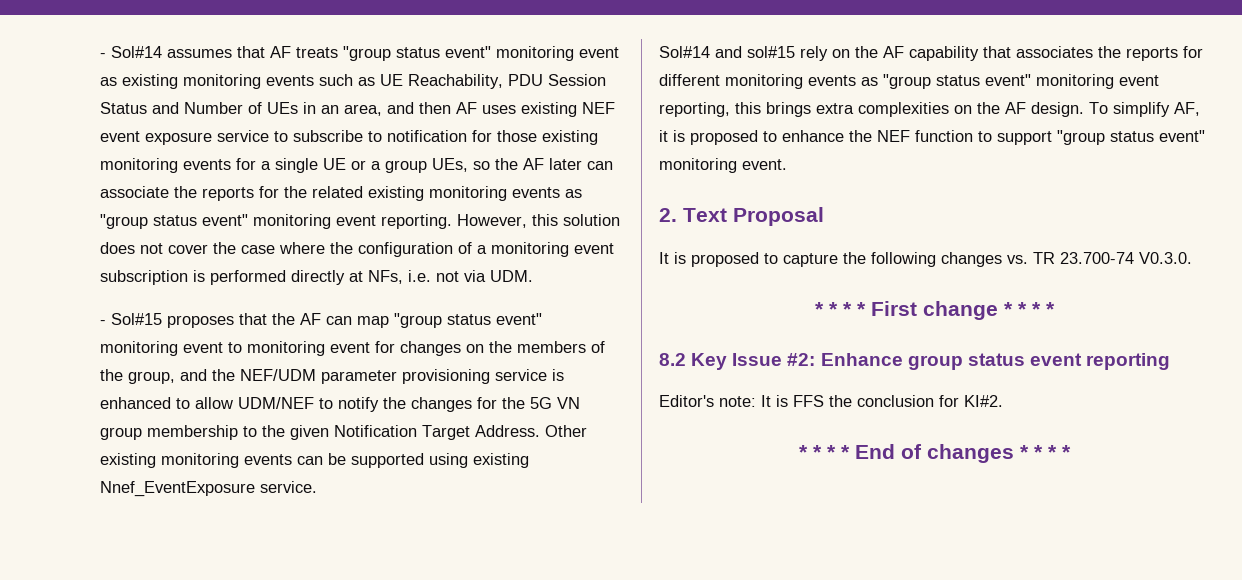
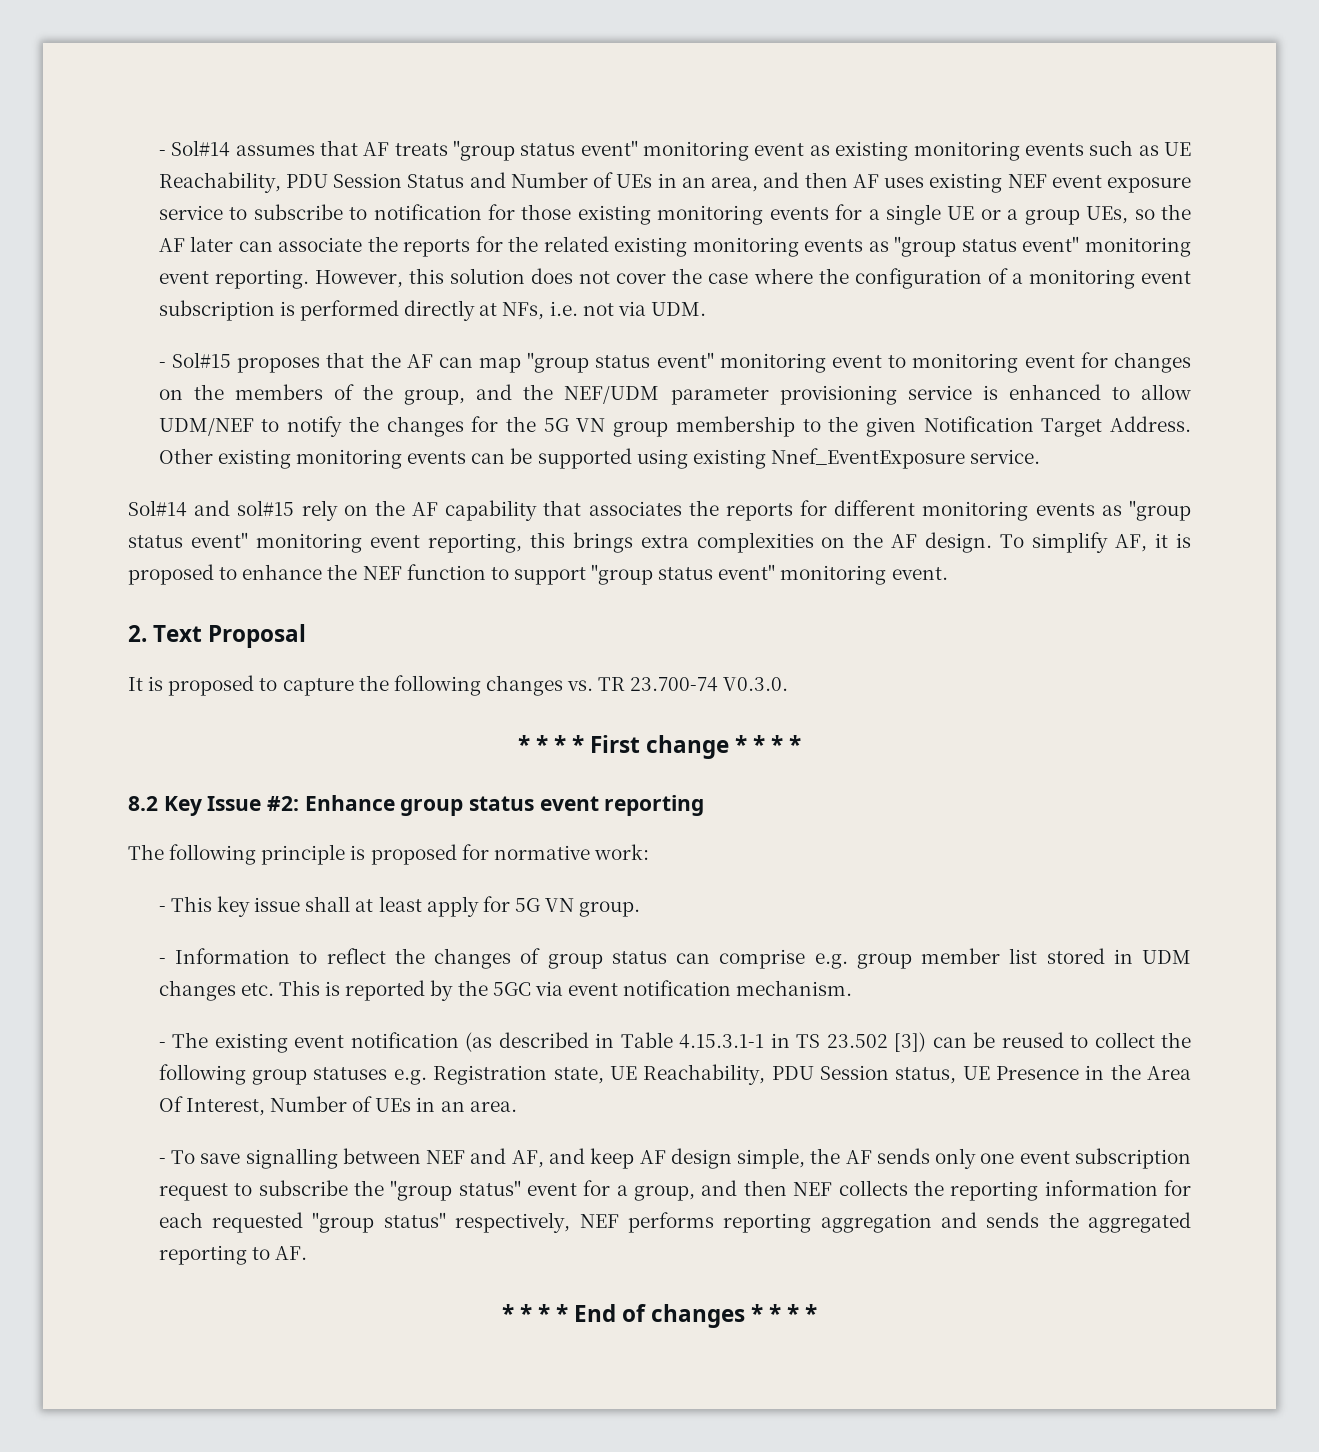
- Editor's note: It is FFS the conclusion for KI#2.
+ The following principle is proposed for normative work:
+ - This key issue shall at least apply for 5G VN group.
+ - Information to reflect the changes of group status can comprise e.g. group member list stored in UDM changes etc. This is reported by the 5GC via event notification mechanism.
+ - The existing event notification (as described in Table 4.15.3.1-1 in TS 23.502 [3]) can be reused to collect the following group statuses e.g. Registration state, UE Reachability, PDU Session status, UE Presence in the Area Of Interest, Number of UEs in an area.
+ - To save signalling between NEF and AF, and keep AF design simple, the AF sends only one event subscription request to subscribe the "group status" event for a group, and then NEF collects the reporting information for each requested "group status" respectively, NEF performs reporting aggregation and sends the aggregated reporting to AF.

